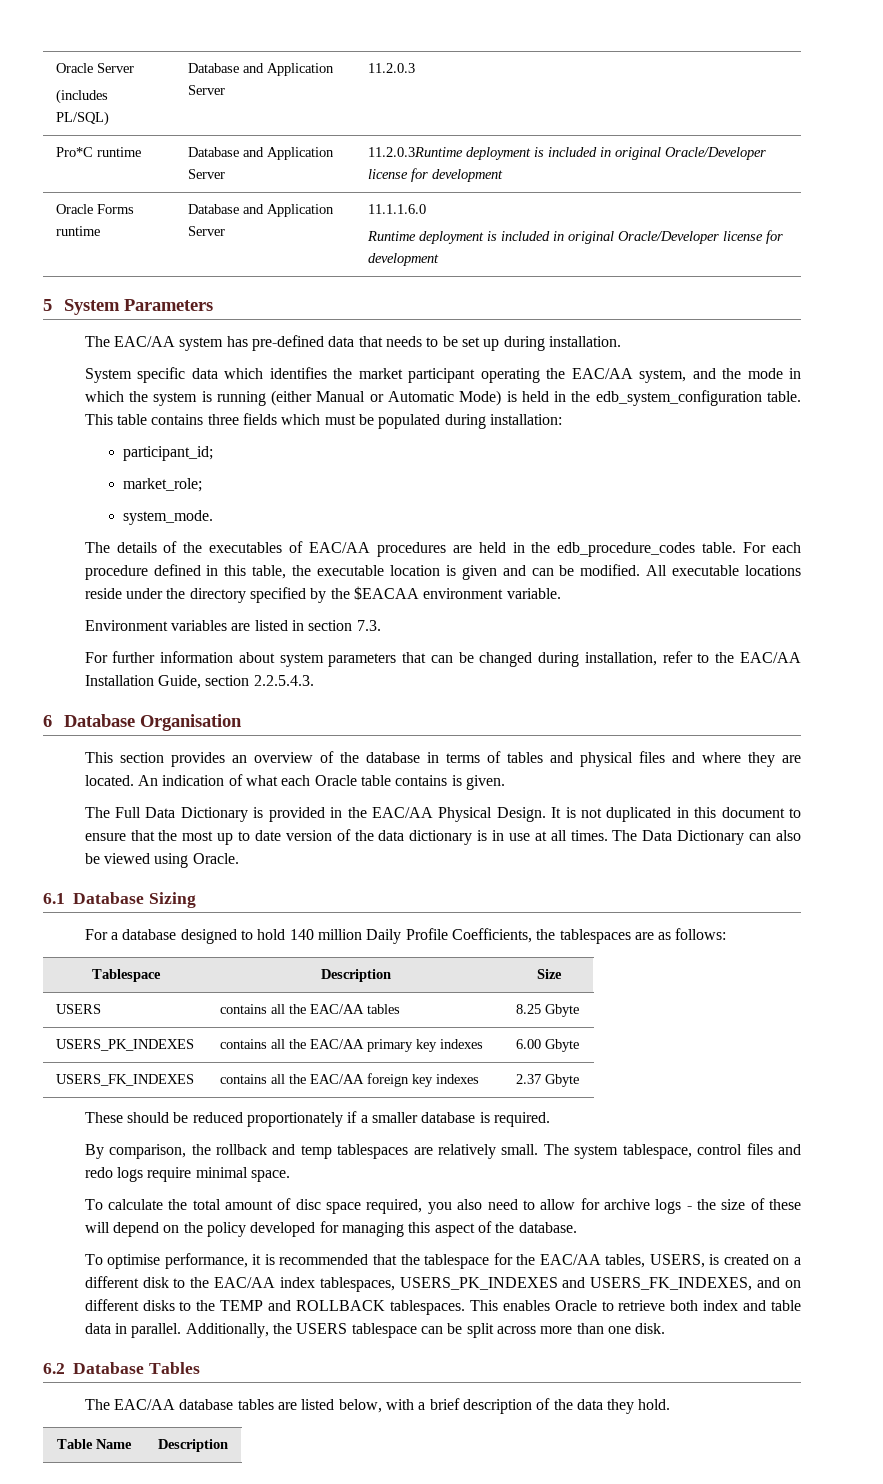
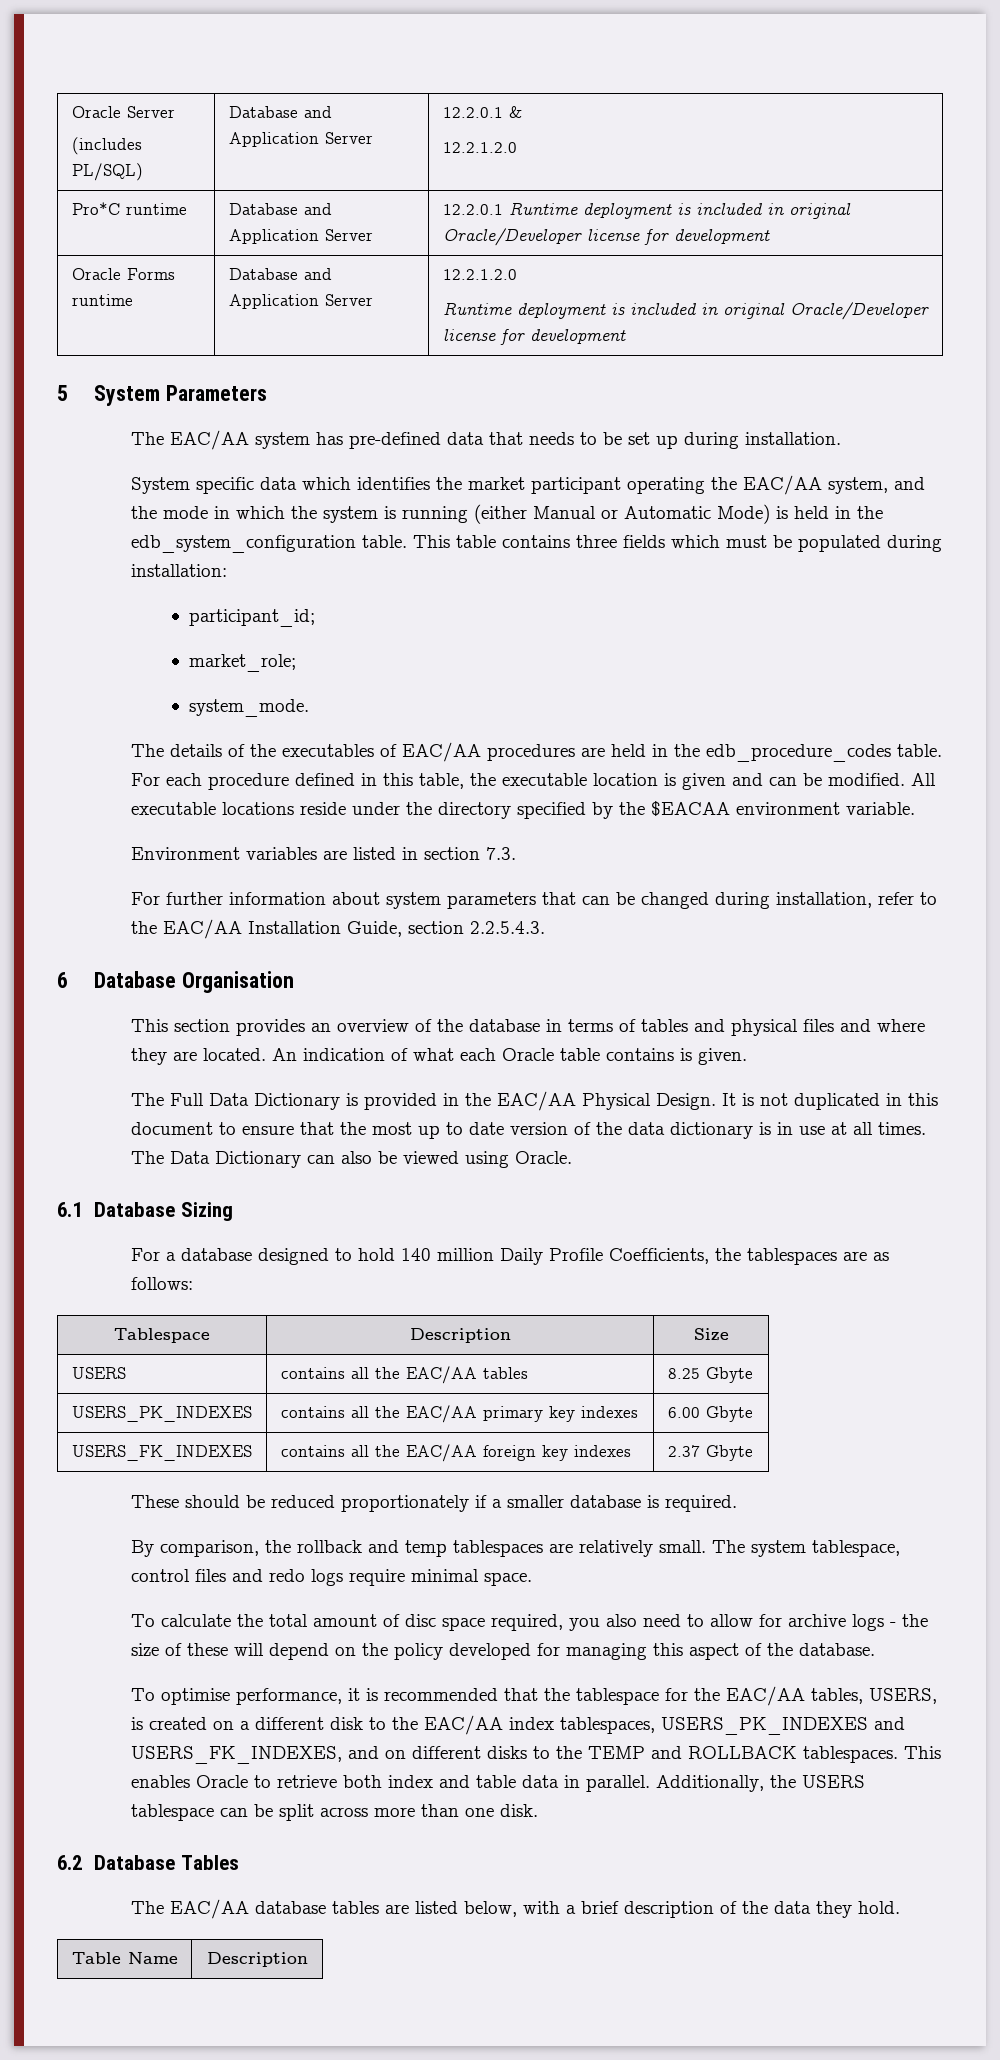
  Oracle Server
- (includes PL/SQL) | Database and Application Server | 11.2.0.3
+ (includes PL/SQL) | Database and Application Server | 12.2.0.1 &
+ 12.2.1.2.0
- Pro*C runtime | Database and Application Server | 11.2.0.3Runtime deployment is included in original Oracle/Developer license for development
+ Pro*C runtime | Database and Application Server | 12.2.0.1 Runtime deployment is included in original Oracle/Developer license for development
- Oracle Forms runtime | Database and Application Server | 11.1.1.6.0
+ Oracle Forms runtime | Database and Application Server | 12.2.1.2.0

